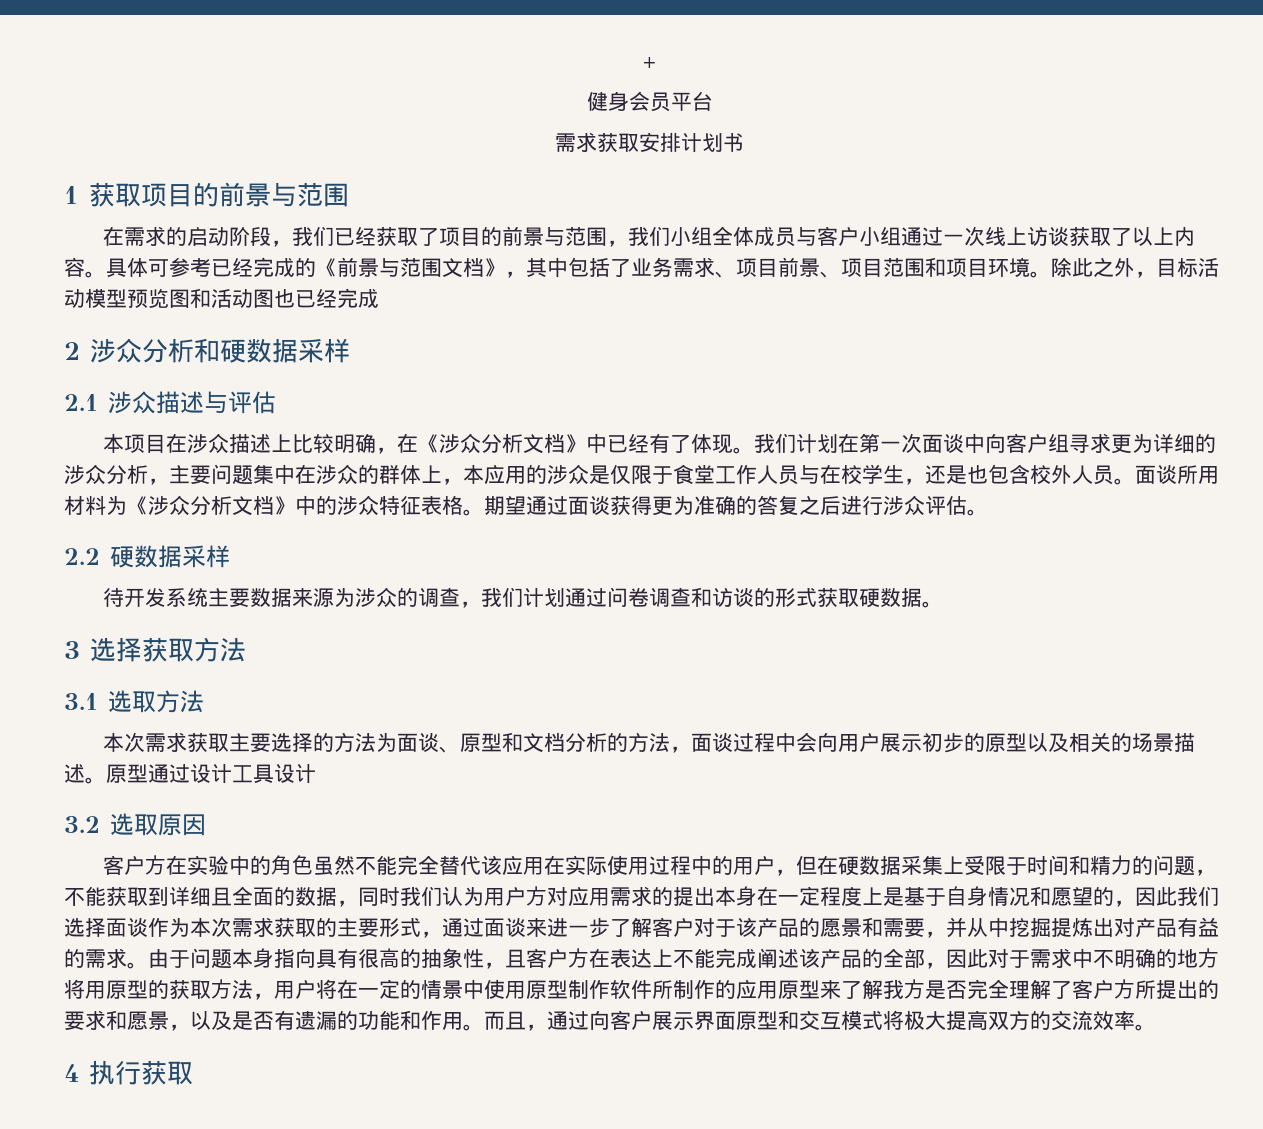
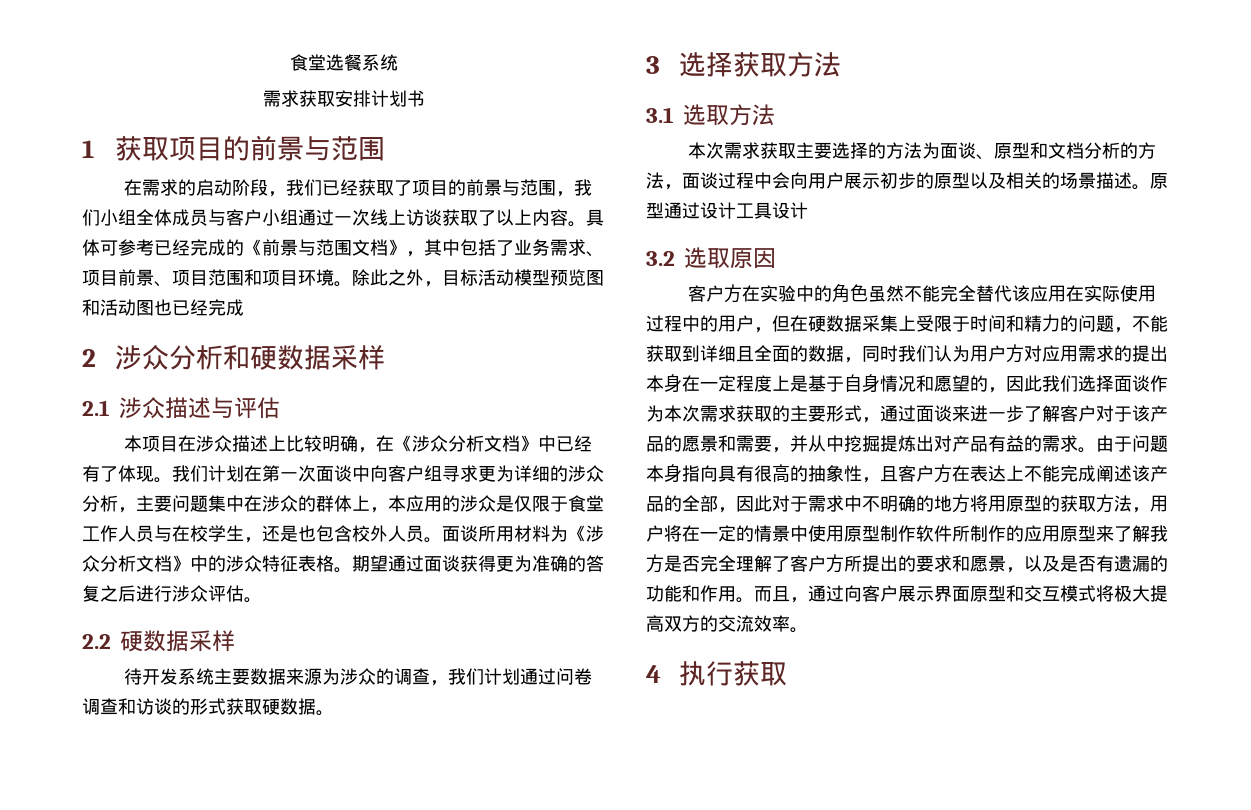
- +
- 健身会员平台
+ 食堂选餐系统

